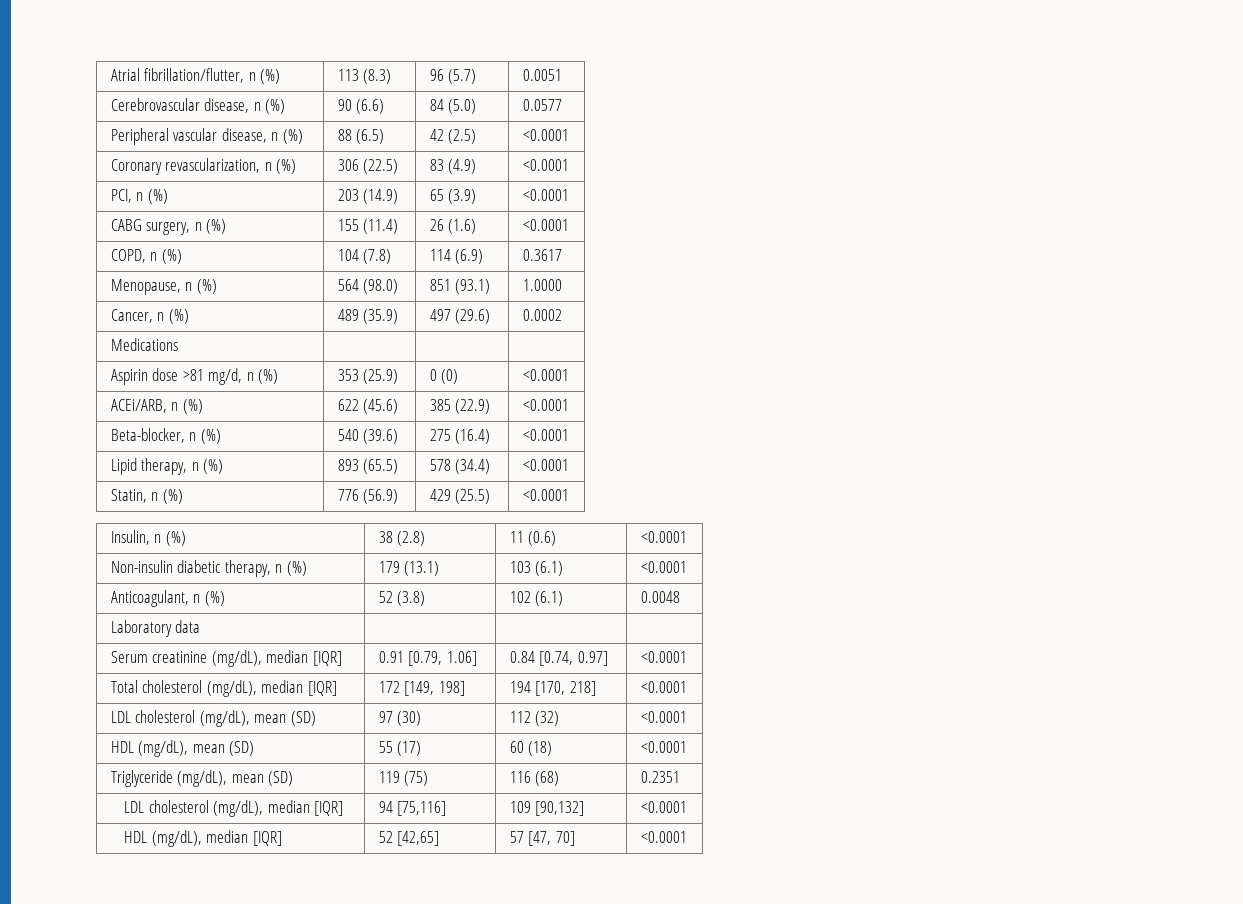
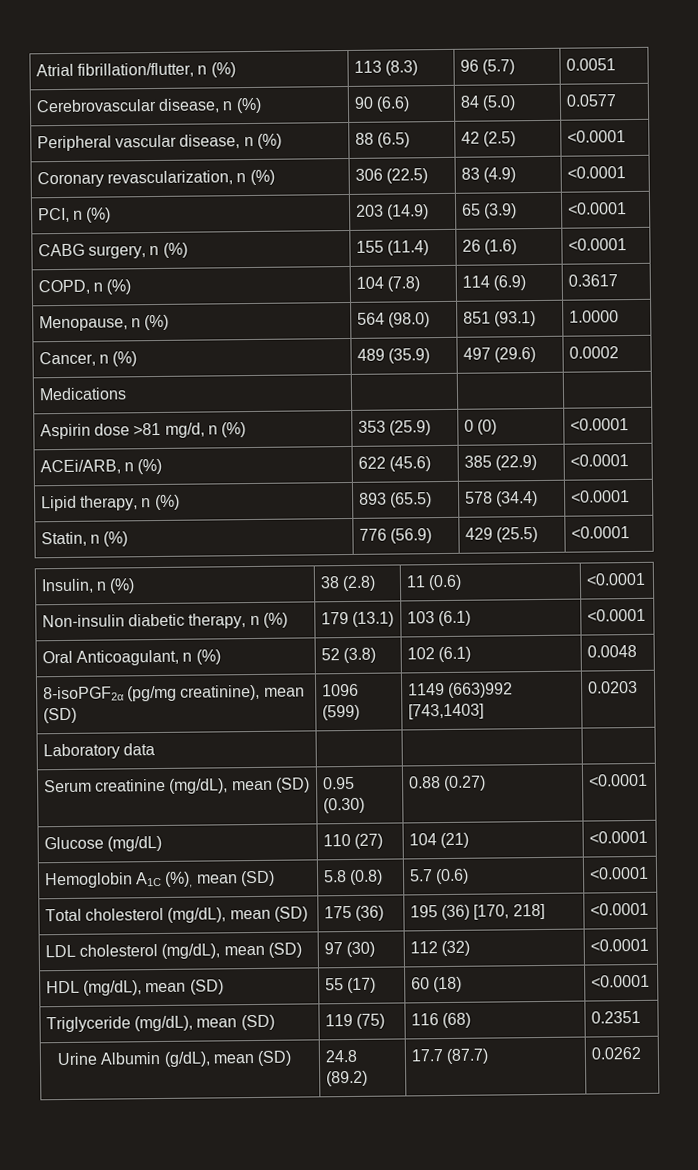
- Beta-blocker, n (%) | 540 (39.6) | 275 (16.4) | <0.0001
- Anticoagulant, n (%) | 52 (3.8) | 102 (6.1) | 0.0048
+ Oral Anticoagulant, n (%) | 52 (3.8) | 102 (6.1) | 0.0048
+ 8-isoPGF2α (pg/mg creatinine), mean (SD) | 1096 (599) | 1149 (663)992 [743,1403] | 0.0203
- Serum creatinine (mg/dL), median [IQR] | 0.91 [0.79, 1.06] | 0.84 [0.74, 0.97] | <0.0001
- Total cholesterol (mg/dL), median [IQR] | 172 [149, 198] | 194 [170, 218] | <0.0001
+ Serum creatinine (mg/dL), mean (SD) | 0.95 (0.30) | 0.88 (0.27) | <0.0001
+ Glucose (mg/dL) | 110 (27) | 104 (21) | <0.0001
+ Hemoglobin A1C (%), mean (SD) | 5.8 (0.8) | 5.7 (0.6) | <0.0001
+ Total cholesterol (mg/dL), mean (SD) | 175 (36) | 195 (36) [170, 218] | <0.0001
- LDL cholesterol (mg/dL), median [IQR] | 94 [75,116] | 109 [90,132] | <0.0001
- HDL (mg/dL), median [IQR] | 52 [42,65] | 57 [47, 70] | <0.0001
+ Urine Albumin (g/dL), mean (SD) | 24.8 (89.2) | 17.7 (87.7) | 0.0262

